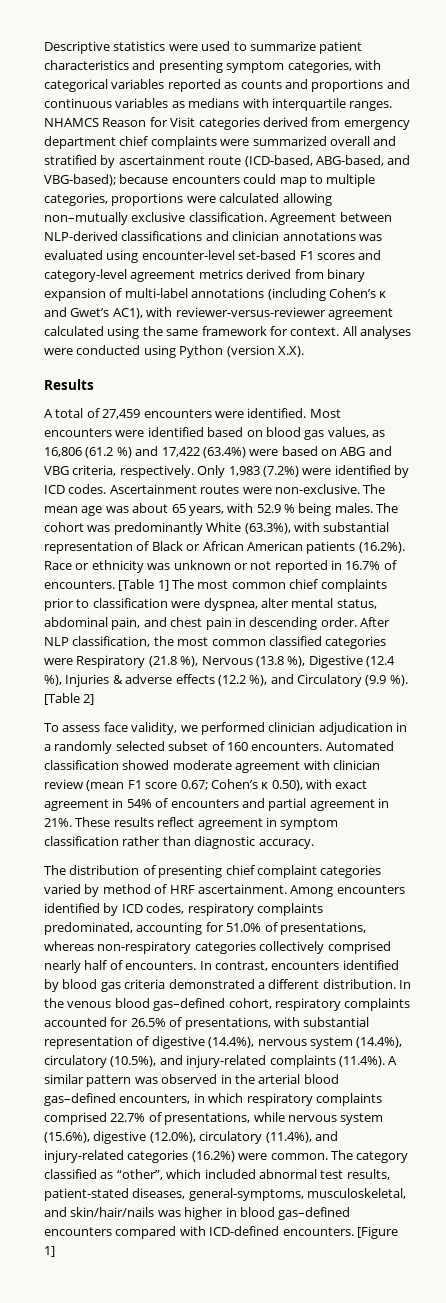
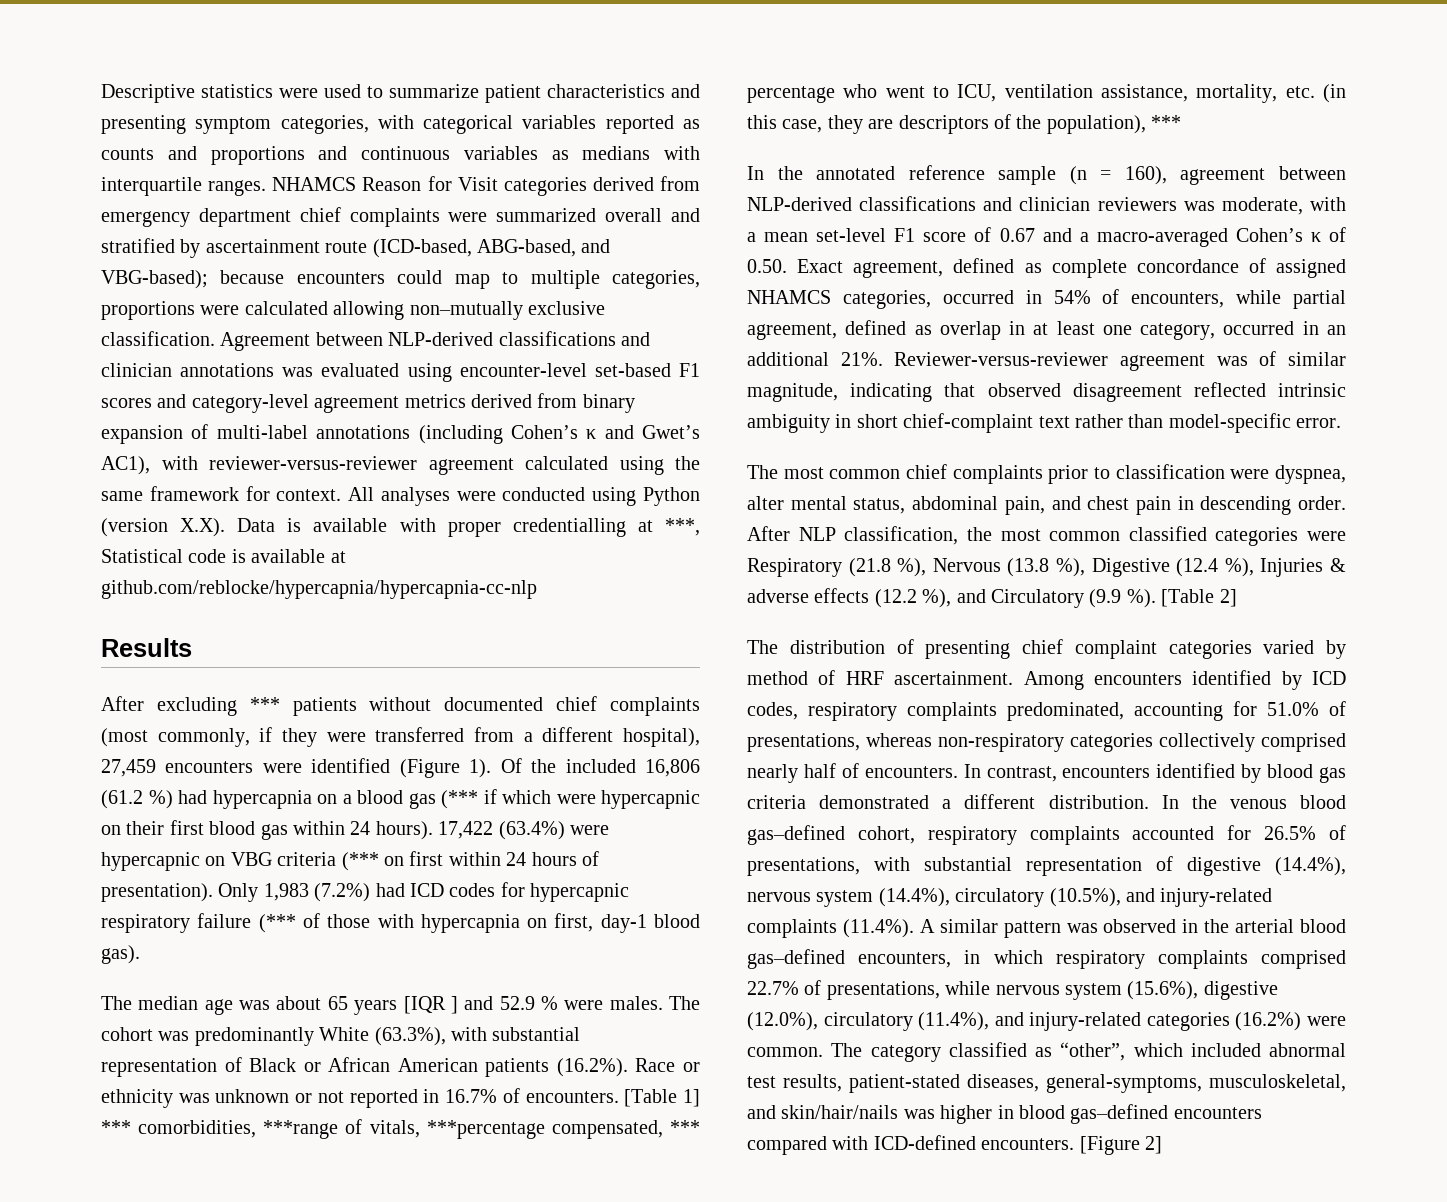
- All analyses were conducted using Python (version X.X).
+ All analyses were conducted using Python (version X.X). Data is available with proper credentialling at ***, Statistical code is available at github.com/reblocke/hypercapnia/hypercapnia-cc-nlp
  Results
- A total of 27,459 encounters were identified. Most encounters were identified based on blood gas values, as 16,806 (61.2 %) and 17,422 (63.4%) were based on ABG and VBG criteria, respectively. Only 1,983 (7.2%) were identified by ICD codes. Ascertainment routes were non-exclusive. The mean age was about 65 years, with 52.9 % being males.
+ After excluding *** patients without documented chief complaints (most commonly, if they were transferred from a different hospital), 27,459 encounters were identified (Figure 1). Of the included 16,806 (61.2 %) had hypercapnia on a blood gas (*** if which were hypercapnic on their first blood gas within 24 hours). 17,422 (63.4%) were hypercapnic on VBG criteria (*** on first within 24 hours of presentation). Only 1,983 (7.2%) had ICD codes for hypercapnic respiratory failure (*** of those with hypercapnia on first, day-1 blood gas).
+ The median age was about 65 years [IQR ] and 52.9 % were males.
- [Table 1] The most common chief complaints prior to classification were dyspnea, alter mental status, abdominal pain, and chest pain in descending order.
+ [Table 1] *** comorbidities, ***range of vitals, ***percentage compensated, *** percentage who went to ICU, ventilation assistance, mortality, etc. (in this case, they are descriptors of the population), ***
+ In the annotated reference sample (n = 160), agreement between NLP-derived classifications and clinician reviewers was moderate, with a mean set-level F1 score of 0.67 and a macro-averaged Cohen’s κ of 0.50. Exact agreement, defined as complete concordance of assigned NHAMCS categories, occurred in 54% of encounters, while partial agreement, defined as overlap in at least one category, occurred in an additional 21%. Reviewer-versus-reviewer agreement was of similar magnitude, indicating that observed disagreement reflected intrinsic ambiguity in short chief-complaint text rather than model-specific error.
+ The most common chief complaints prior to classification were dyspnea, alter mental status, abdominal pain, and chest pain in descending order.
- To assess face validity, we performed clinician adjudication in a randomly selected subset of 160 encounters. Automated classification showed moderate agreement with clinician review (mean F1 score 0.67; Cohen’s κ 0.50), with exact agreement in 54% of encounters and partial agreement in 21%. These results reflect agreement in symptom classification rather than diagnostic accuracy.
- [Figure 1]
+ [Figure 2]

